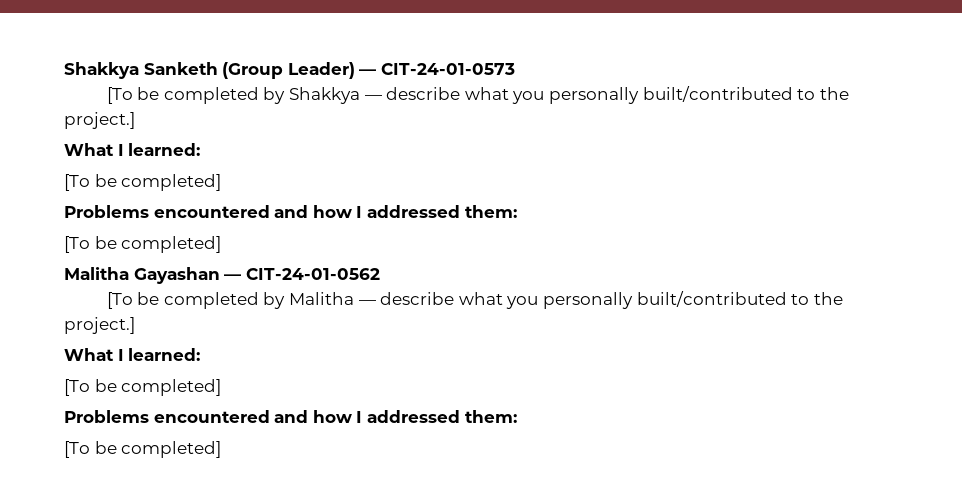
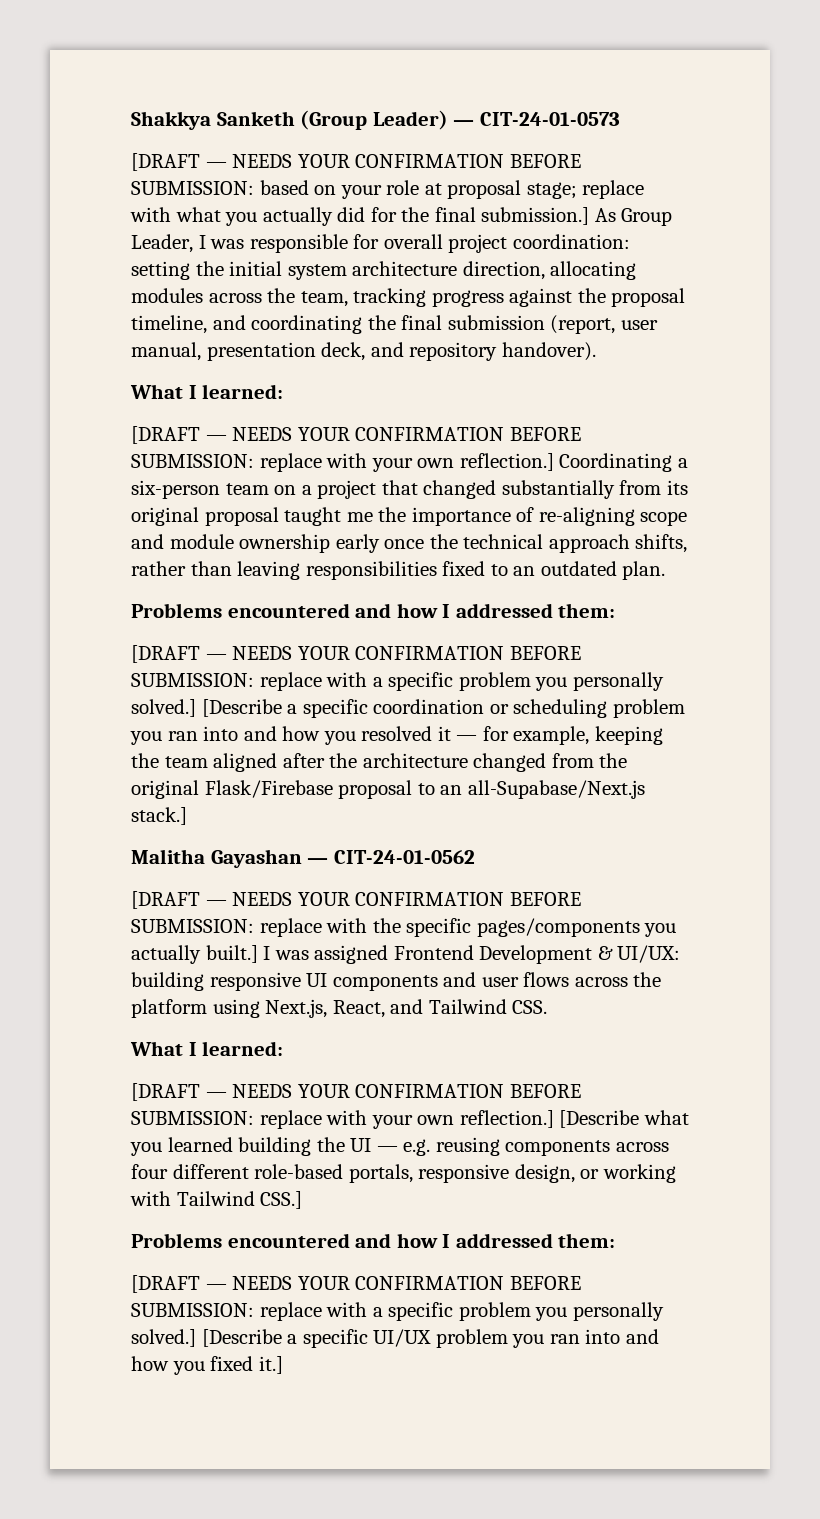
- [To be completed by Shakkya — describe what you personally built/contributed to the project.]
+ [DRAFT — NEEDS YOUR CONFIRMATION BEFORE SUBMISSION: based on your role at proposal stage; replace with what you actually did for the final submission.] As Group Leader, I was responsible for overall project coordination: setting the initial system architecture direction, allocating modules across the team, tracking progress against the proposal timeline, and coordinating the final submission (report, user manual, presentation deck, and repository handover).
  What I learned:
- [To be completed]
+ [DRAFT — NEEDS YOUR CONFIRMATION BEFORE SUBMISSION: replace with your own reflection.] Coordinating a six-person team on a project that changed substantially from its original proposal taught me the importance of re-aligning scope and module ownership early once the technical approach shifts, rather than leaving responsibilities fixed to an outdated plan.
  Problems encountered and how I addressed them:
- [To be completed]
+ [DRAFT — NEEDS YOUR CONFIRMATION BEFORE SUBMISSION: replace with a specific problem you personally solved.] [Describe a specific coordination or scheduling problem you ran into and how you resolved it — for example, keeping the team aligned after the architecture changed from the original Flask/Firebase proposal to an all-Supabase/Next.js stack.]
  Malitha Gayashan — CIT-24-01-0562
- [To be completed by Malitha — describe what you personally built/contributed to the project.]
+ [DRAFT — NEEDS YOUR CONFIRMATION BEFORE SUBMISSION: replace with the specific pages/components you actually built.] I was assigned Frontend Development & UI/UX: building responsive UI components and user flows across the platform using Next.js, React, and Tailwind CSS.
  What I learned:
- [To be completed]
+ [DRAFT — NEEDS YOUR CONFIRMATION BEFORE SUBMISSION: replace with your own reflection.] [Describe what you learned building the UI — e.g. reusing components across four different role-based portals, responsive design, or working with Tailwind CSS.]
  Problems encountered and how I addressed them:
- [To be completed]
+ [DRAFT — NEEDS YOUR CONFIRMATION BEFORE SUBMISSION: replace with a specific problem you personally solved.] [Describe a specific UI/UX problem you ran into and how you fixed it.]

